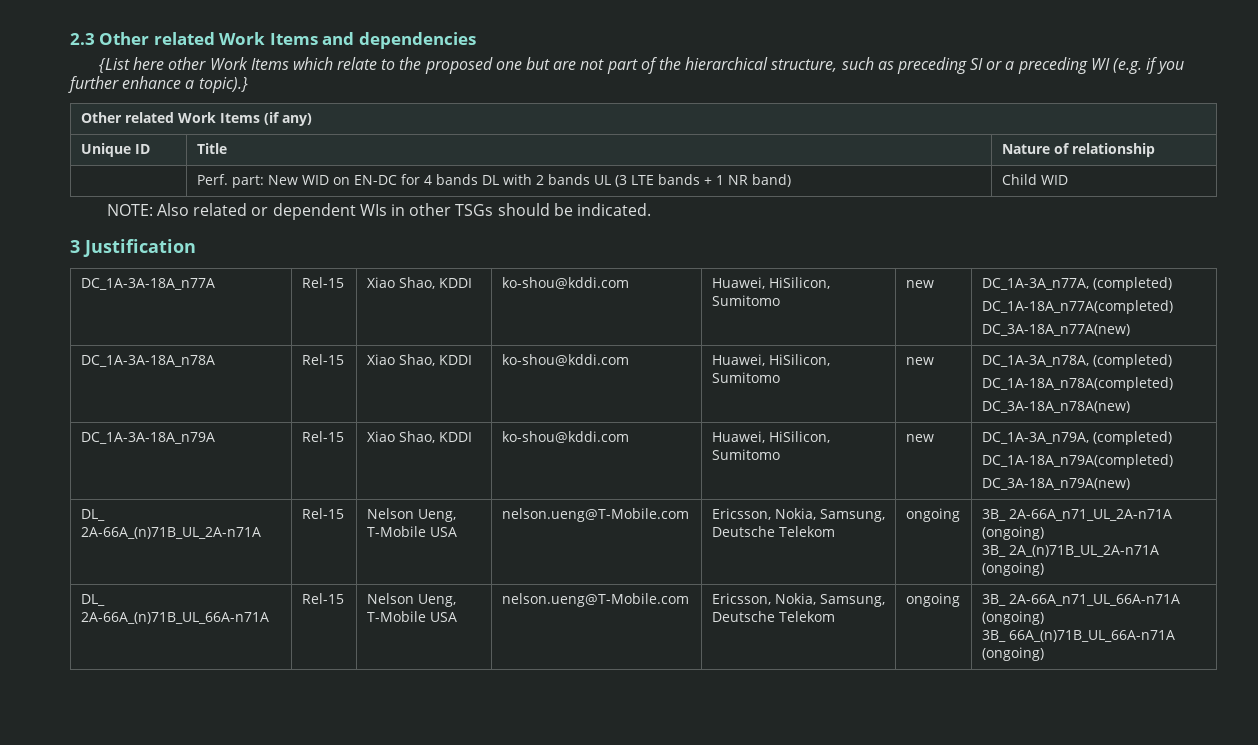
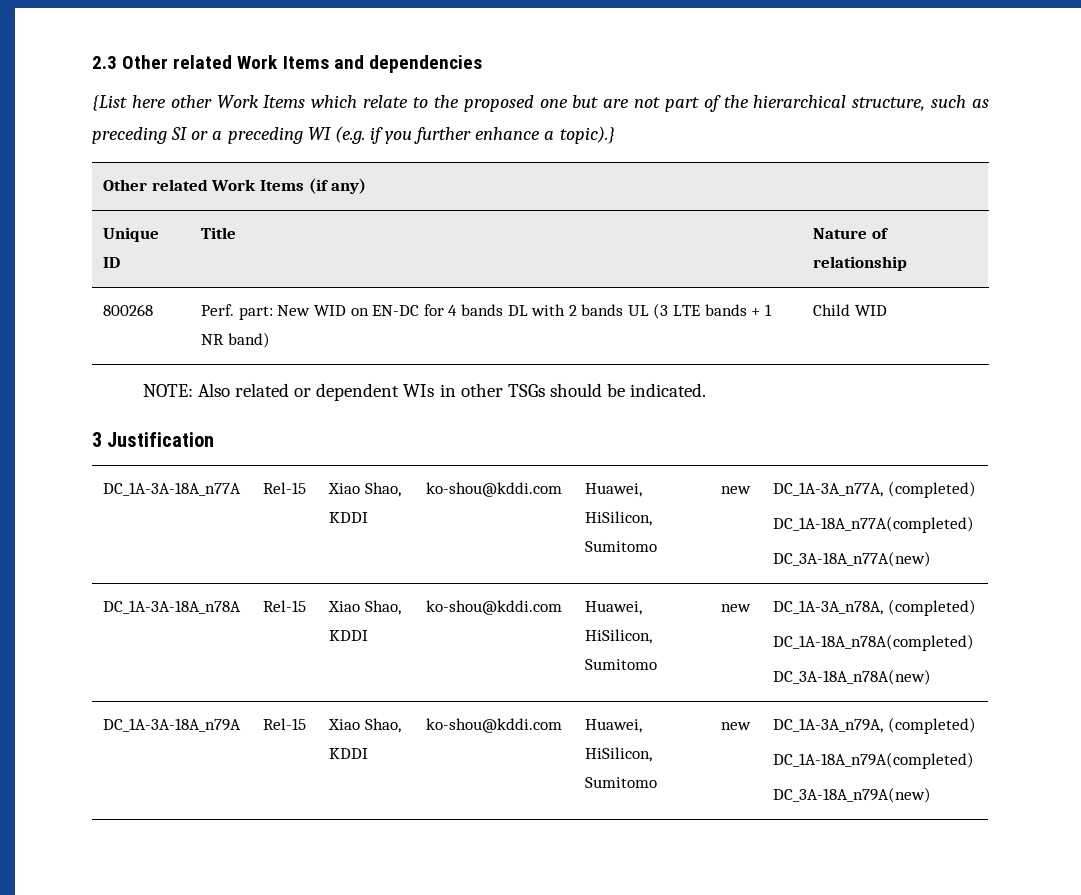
- | Perf. part: New WID on EN-DC for 4 bands DL with 2 bands UL (3 LTE bands + 1 NR band) | Child WID
+ 800268 | Perf. part: New WID on EN-DC for 4 bands DL with 2 bands UL (3 LTE bands + 1 NR band) | Child WID
- DL_ 2A-66A_(n)71B_UL_2A-n71A | Rel-15 | Nelson Ueng, T-Mobile USA | nelson.ueng@T-Mobile.com | Ericsson, Nokia, Samsung, Deutsche Telekom | ongoing | 3B_ 2A-66A_n71_UL_2A-n71A (ongoing)
- 3B_ 2A_(n)71B_UL_2A-n71A (ongoing)
- DL_ 2A-66A_(n)71B_UL_66A-n71A | Rel-15 | Nelson Ueng, T-Mobile USA | nelson.ueng@T-Mobile.com | Ericsson, Nokia, Samsung, Deutsche Telekom | ongoing | 3B_ 2A-66A_n71_UL_66A-n71A (ongoing)
- 3B_ 66A_(n)71B_UL_66A-n71A (ongoing)

